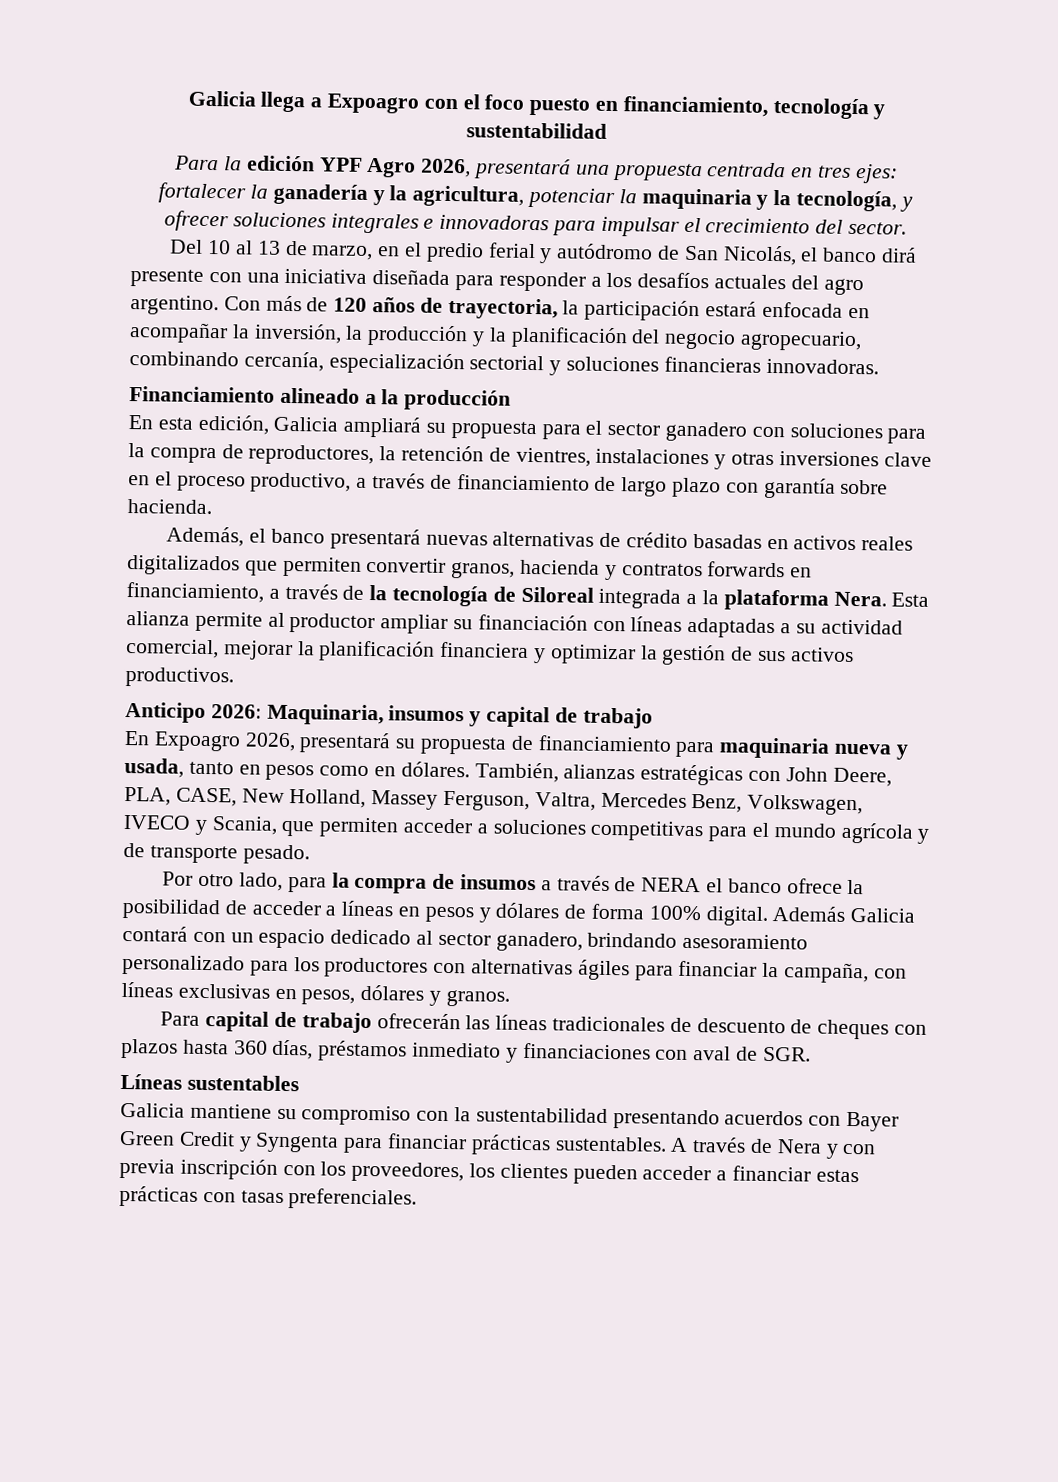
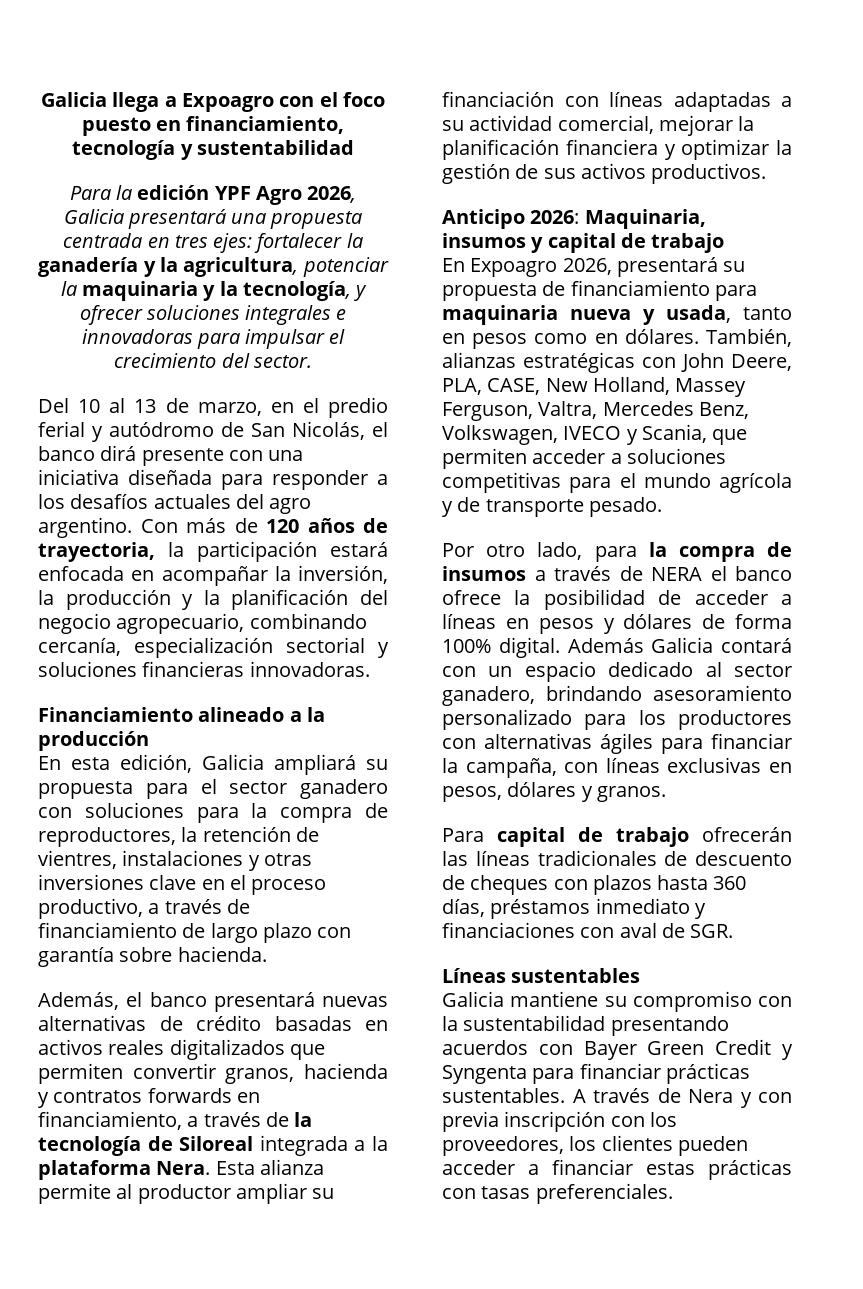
- Para la edición YPF Agro 2026, presentará una propuesta centrada en tres ejes: fortalecer la ganadería y la agricultura, potenciar la maquinaria y la tecnología, y ofrecer soluciones integrales e innovadoras para impulsar el crecimiento del sector.
+ Para la edición YPF Agro 2026, Galicia presentará una propuesta centrada en tres ejes: fortalecer la ganadería y la agricultura, potenciar la maquinaria y la tecnología, y ofrecer soluciones integrales e innovadoras para impulsar el crecimiento del sector.

